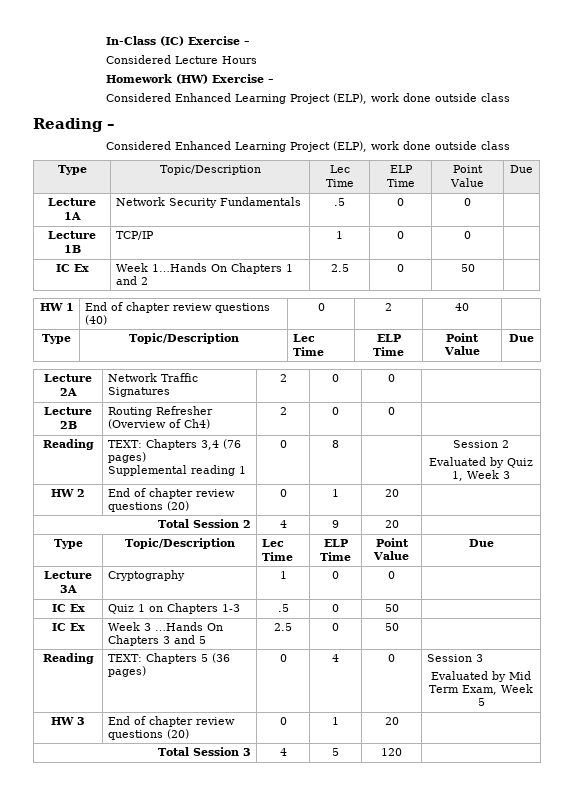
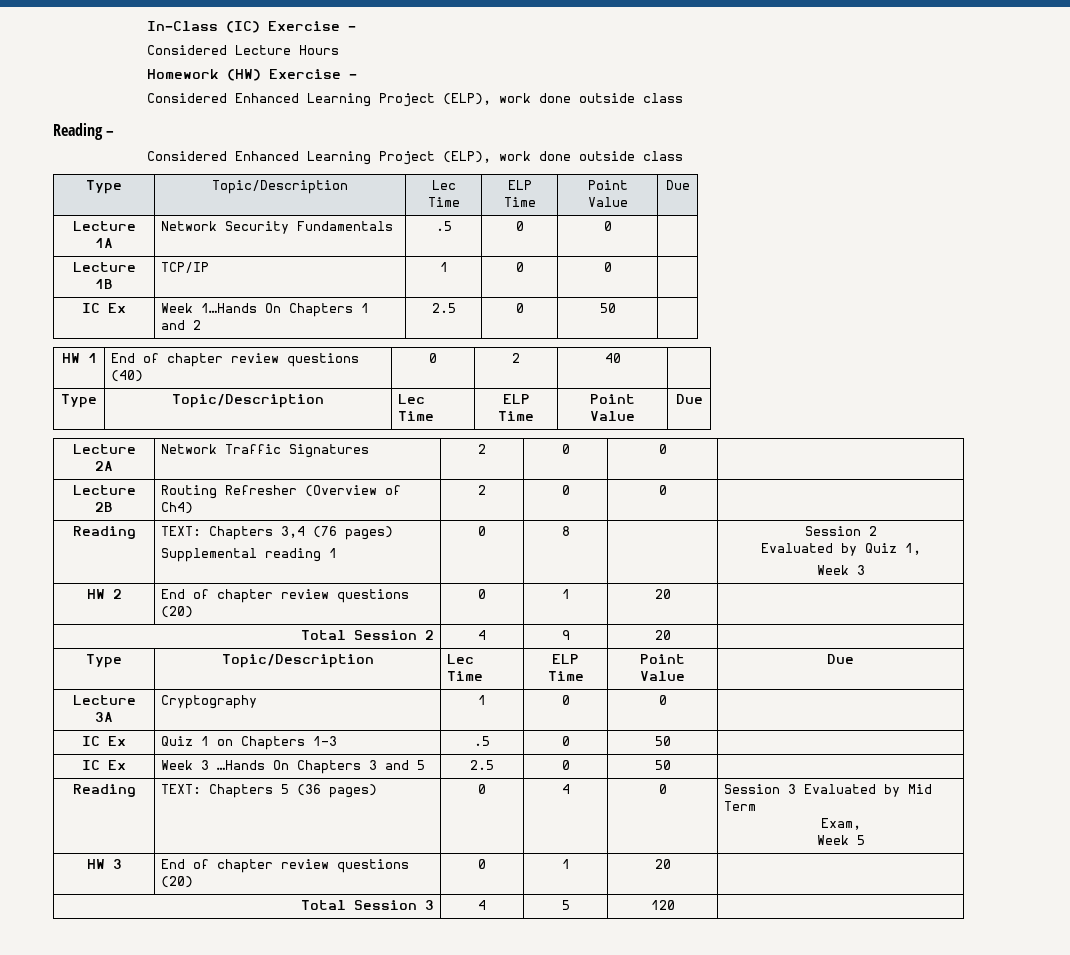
  Reading | TEXT: Chapters 3,4 (76 pages)
  Supplemental reading 1 | 0 | 8 | | Session 2
- Evaluated by Quiz 1, Week 3
+ Evaluated by Quiz 1,
+ Week 3
- Reading | TEXT: Chapters 5 (36 pages) | 0 | 4 | 0 | Session 3
- Evaluated by Mid Term Exam, Week 5
+ Reading | TEXT: Chapters 5 (36 pages) | 0 | 4 | 0 | Session 3 Evaluated by Mid Term
+ Exam,
+ Week 5

